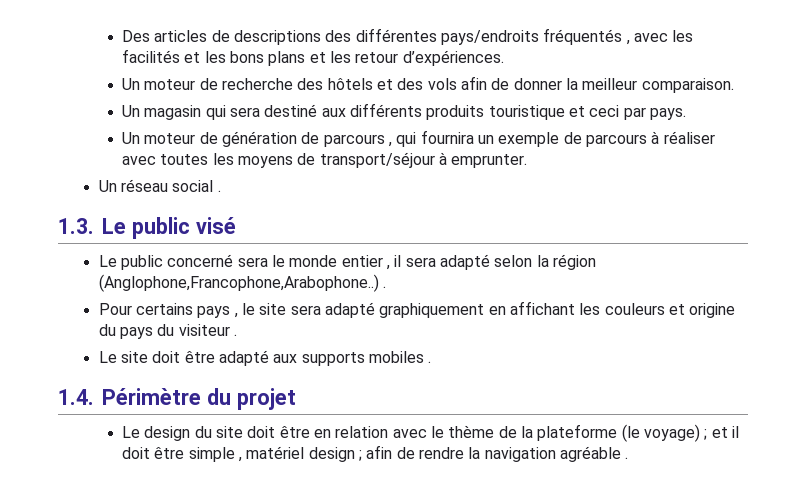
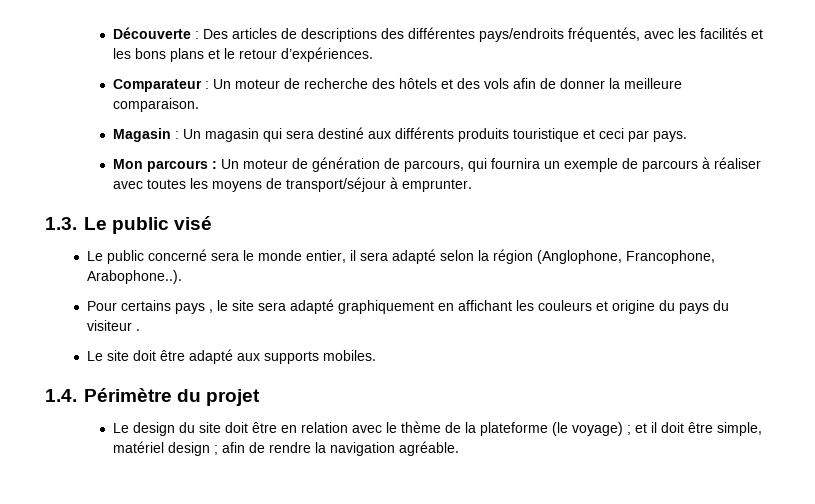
- Des articles de descriptions des différentes pays/endroits fréquentés , avec les facilités et les bons plans et les retour d’expériences.
+ Découverte : Des articles de descriptions des différentes pays/endroits fréquentés, avec les facilités et les bons plans et le retour d’expériences.
- Un moteur de recherche des hôtels et des vols afin de donner la meilleur comparaison.
+ Comparateur : Un moteur de recherche des hôtels et des vols afin de donner la meilleure comparaison.
- Un magasin qui sera destiné aux différents produits touristique et ceci par pays.
+ Magasin : Un magasin qui sera destiné aux différents produits touristique et ceci par pays.
- Un moteur de génération de parcours , qui fournira un exemple de parcours à réaliser avec toutes les moyens de transport/séjour à emprunter.
+ Mon parcours : Un moteur de génération de parcours, qui fournira un exemple de parcours à réaliser avec toutes les moyens de transport/séjour à emprunter.
- Un réseau social .
- Le public concerné sera le monde entier , il sera adapté selon la région (Anglophone,Francophone,Arabophone..) .
+ Le public concerné sera le monde entier, il sera adapté selon la région (Anglophone, Francophone, Arabophone..).
- Le site doit être adapté aux supports mobiles .
+ Le site doit être adapté aux supports mobiles.
- Le design du site doit être en relation avec le thème de la plateforme (le voyage) ; et il doit être simple , matériel design ; afin de rendre la navigation agréable .
+ Le design du site doit être en relation avec le thème de la plateforme (le voyage) ; et il doit être simple, matériel design ; afin de rendre la navigation agréable.

